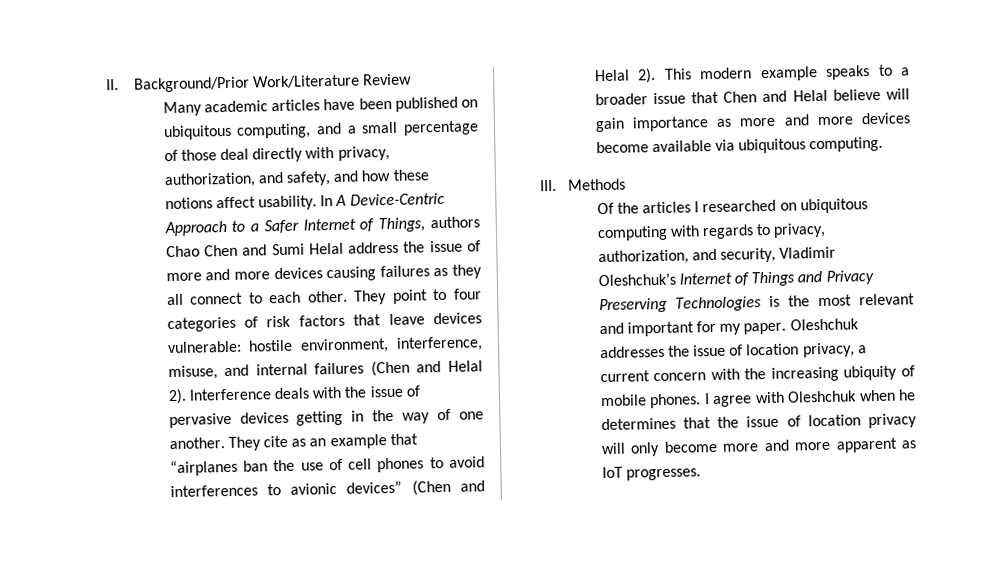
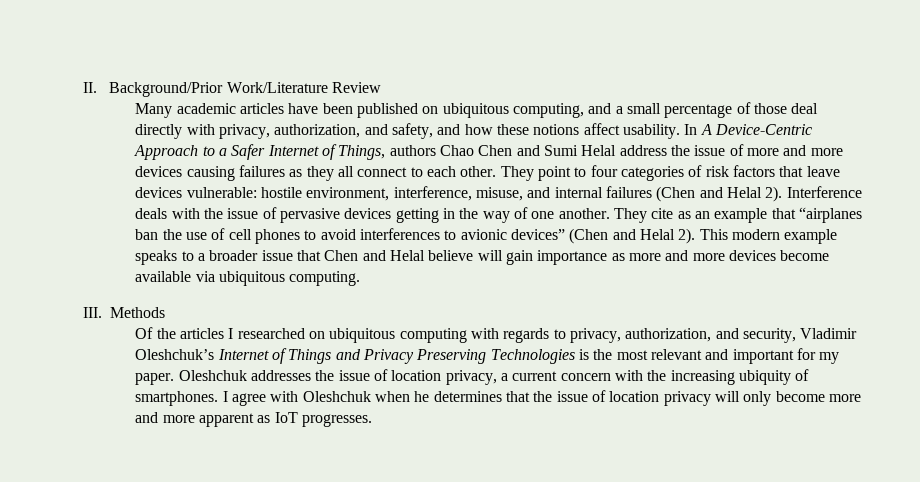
- Oleshchuk addresses the issue of location privacy, a current concern with the increasing ubiquity of mobile phones.
+ Oleshchuk addresses the issue of location privacy, a current concern with the increasing ubiquity of smartphones.

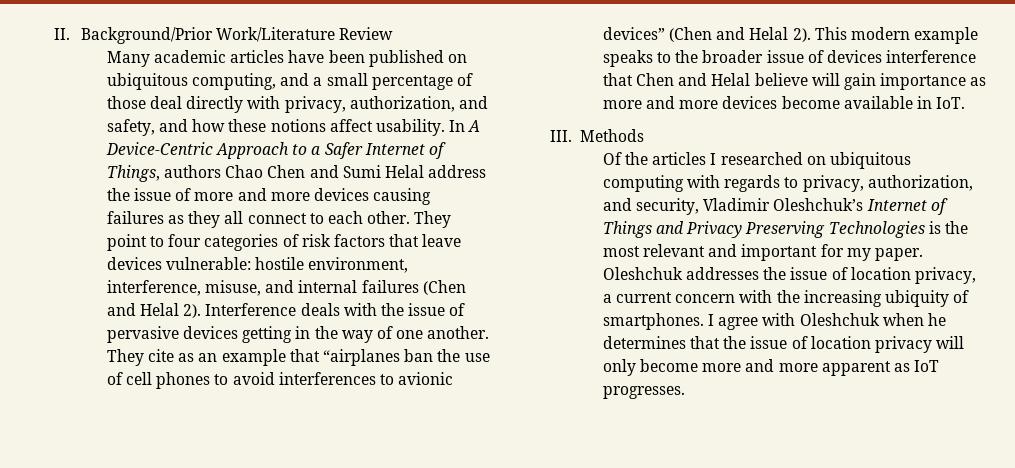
- This modern example speaks to a broader issue that Chen and Helal believe will gain importance as more and more devices become available via ubiquitous computing.
+ This modern example speaks to the broader issue of devices interference that Chen and Helal believe will gain importance as more and more devices become available in IoT.

